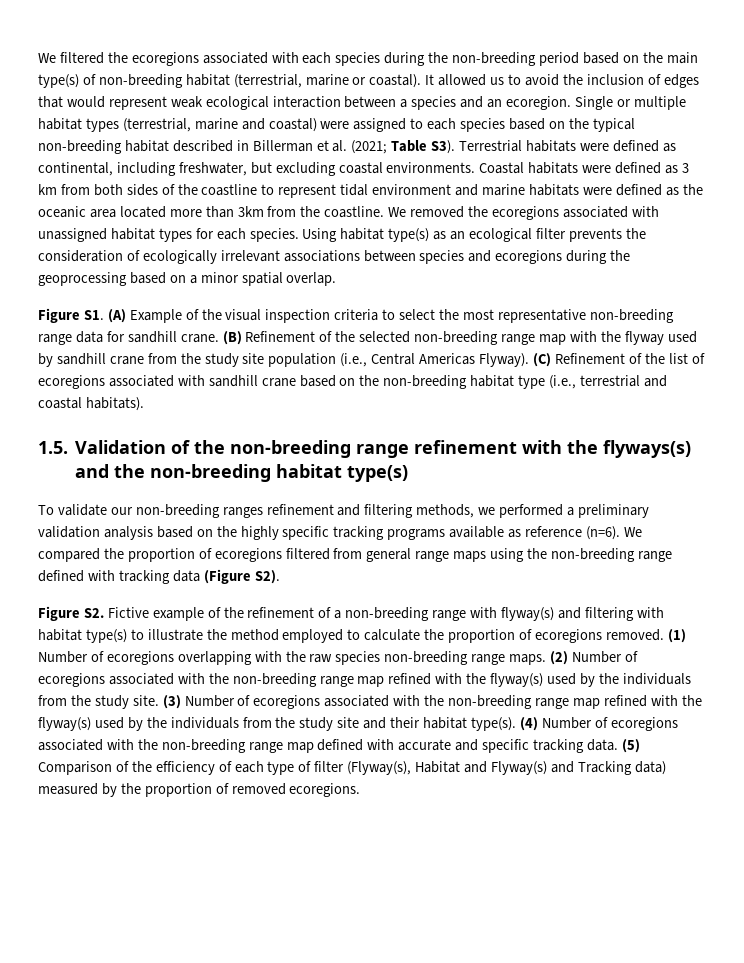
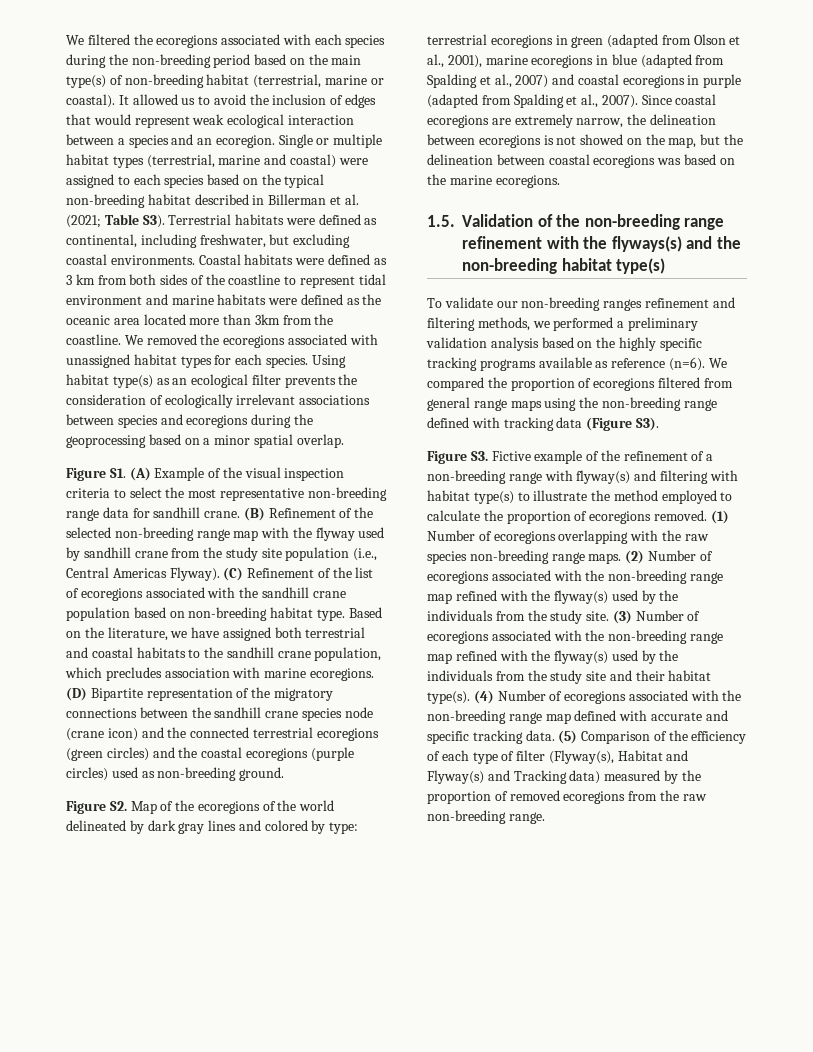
- (C) Refinement of the list of ecoregions associated with sandhill crane based on the non-breeding habitat type (i.e., terrestrial and coastal habitats).
+ (C) Refinement of the list of ecoregions associated with the sandhill crane population based on non-breeding habitat type. Based on the literature, we have assigned both terrestrial and coastal habitats to the sandhill crane population, which precludes association with marine ecoregions. (D) Bipartite representation of the migratory connections between the sandhill crane species node (crane icon) and the connected terrestrial ecoregions (green circles) and the coastal ecoregions (purple circles) used as non-breeding ground.
+ Figure S2. Map of the ecoregions of the world delineated by dark gray lines and colored by type: terrestrial ecoregions in green (adapted from Olson et al., 2001), marine ecoregions in blue (adapted from Spalding et al., 2007) and coastal ecoregions in purple (adapted from Spalding et al., 2007). Since coastal ecoregions are extremely narrow, the delineation between ecoregions is not showed on the map, but the delineation between coastal ecoregions was based on the marine ecoregions.
- We compared the proportion of ecoregions filtered from general range maps using the non-breeding range defined with tracking data (Figure S2).
- Figure S2. Fictive example of the refinement of a non-breeding range with flyway(s) and filtering with habitat type(s) to illustrate the method employed to calculate the proportion of ecoregions removed.
+ We compared the proportion of ecoregions filtered from general range maps using the non-breeding range defined with tracking data (Figure S3).
+ Figure S3. Fictive example of the refinement of a non-breeding range with flyway(s) and filtering with habitat type(s) to illustrate the method employed to calculate the proportion of ecoregions removed.
- (5) Comparison of the efficiency of each type of filter (Flyway(s), Habitat and Flyway(s) and Tracking data) measured by the proportion of removed ecoregions.
+ (5) Comparison of the efficiency of each type of filter (Flyway(s), Habitat and Flyway(s) and Tracking data) measured by the proportion of removed ecoregions from the raw non-breeding range.

